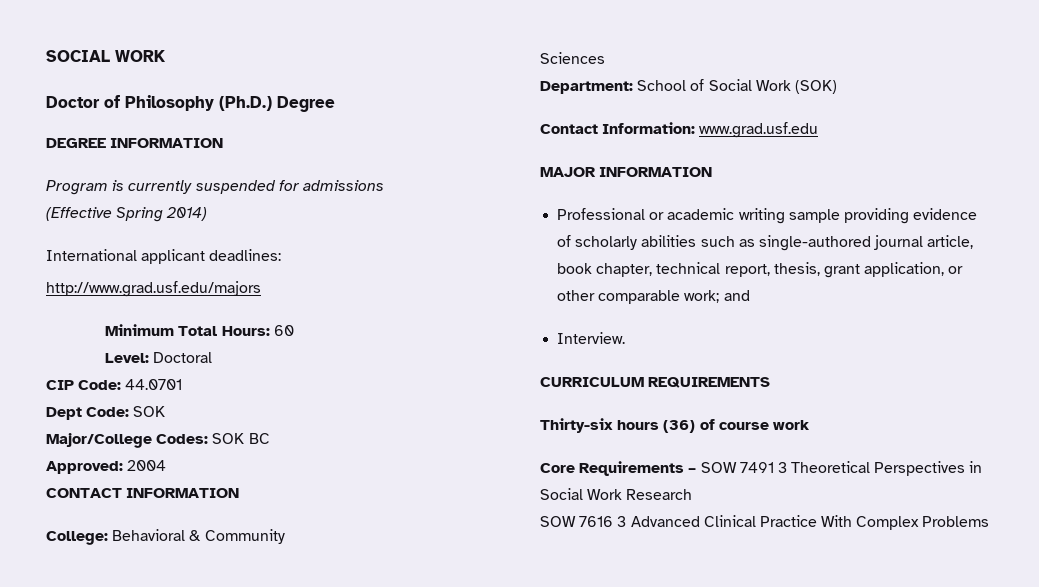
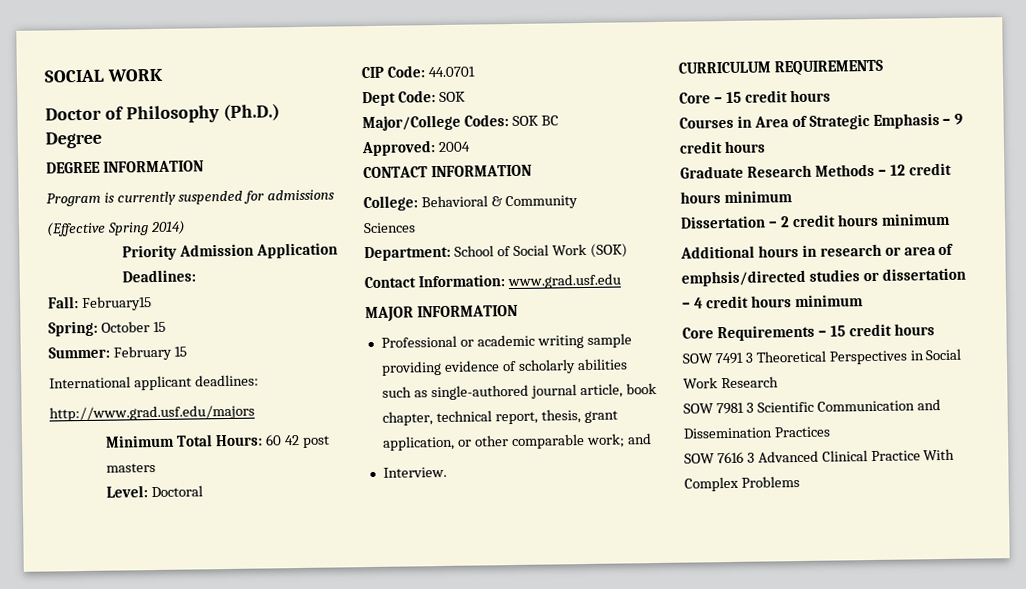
+ Priority Admission Application Deadlines:
+ Fall: February15
+ Spring: October 15
+ Summer: February 15
- Minimum Total Hours: 60
+ Minimum Total Hours: 60 42 post masters
- Thirty-six hours (36) of course work
+ Core – 15 credit hours
+ Courses in Area of Strategic Emphasis – 9 credit hours
+ Graduate Research Methods – 12 credit hours minimum
+ Dissertation – 2 credit hours minimum
+ Additional hours in research or area of emphsis/directed studies or dissertation – 4 credit hours minimum
- Core Requirements – SOW 7491 3 Theoretical Perspectives in Social Work Research
+ Core Requirements – 15 credit hours
+ SOW 7491 3 Theoretical Perspectives in Social Work Research
+ SOW 7981 3 Scientific Communication and Dissemination Practices

